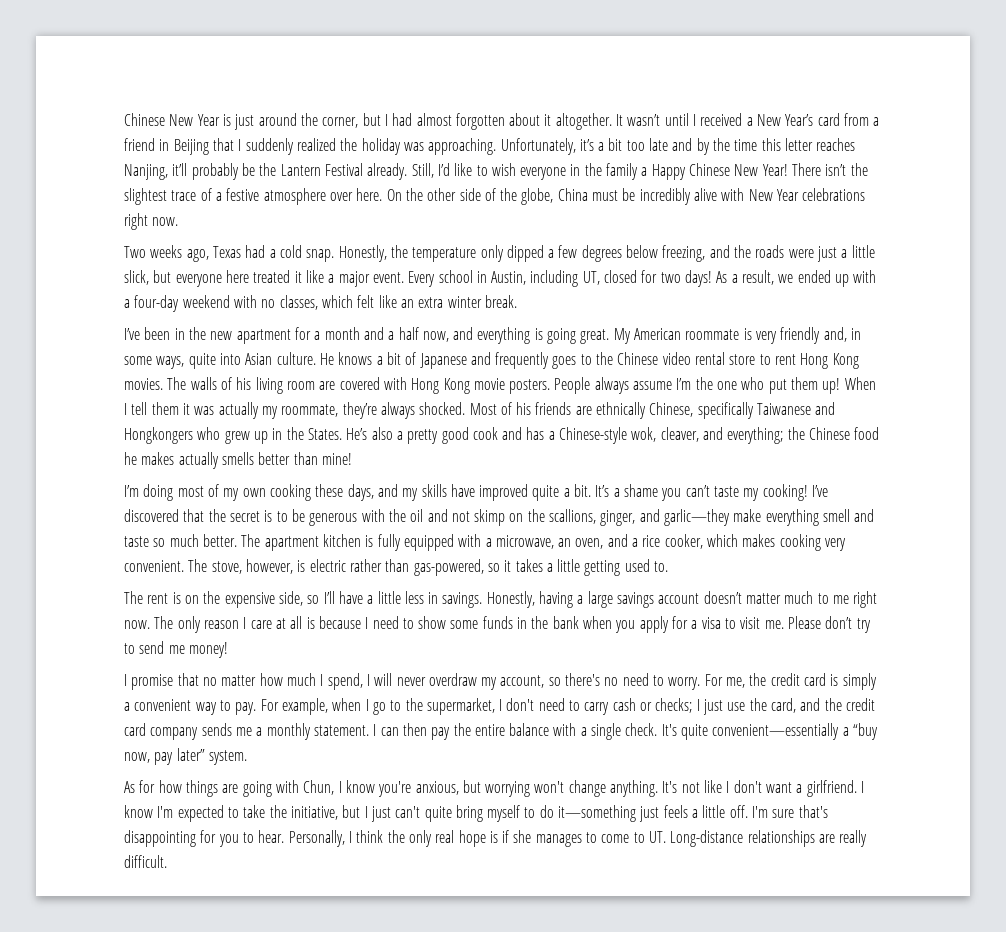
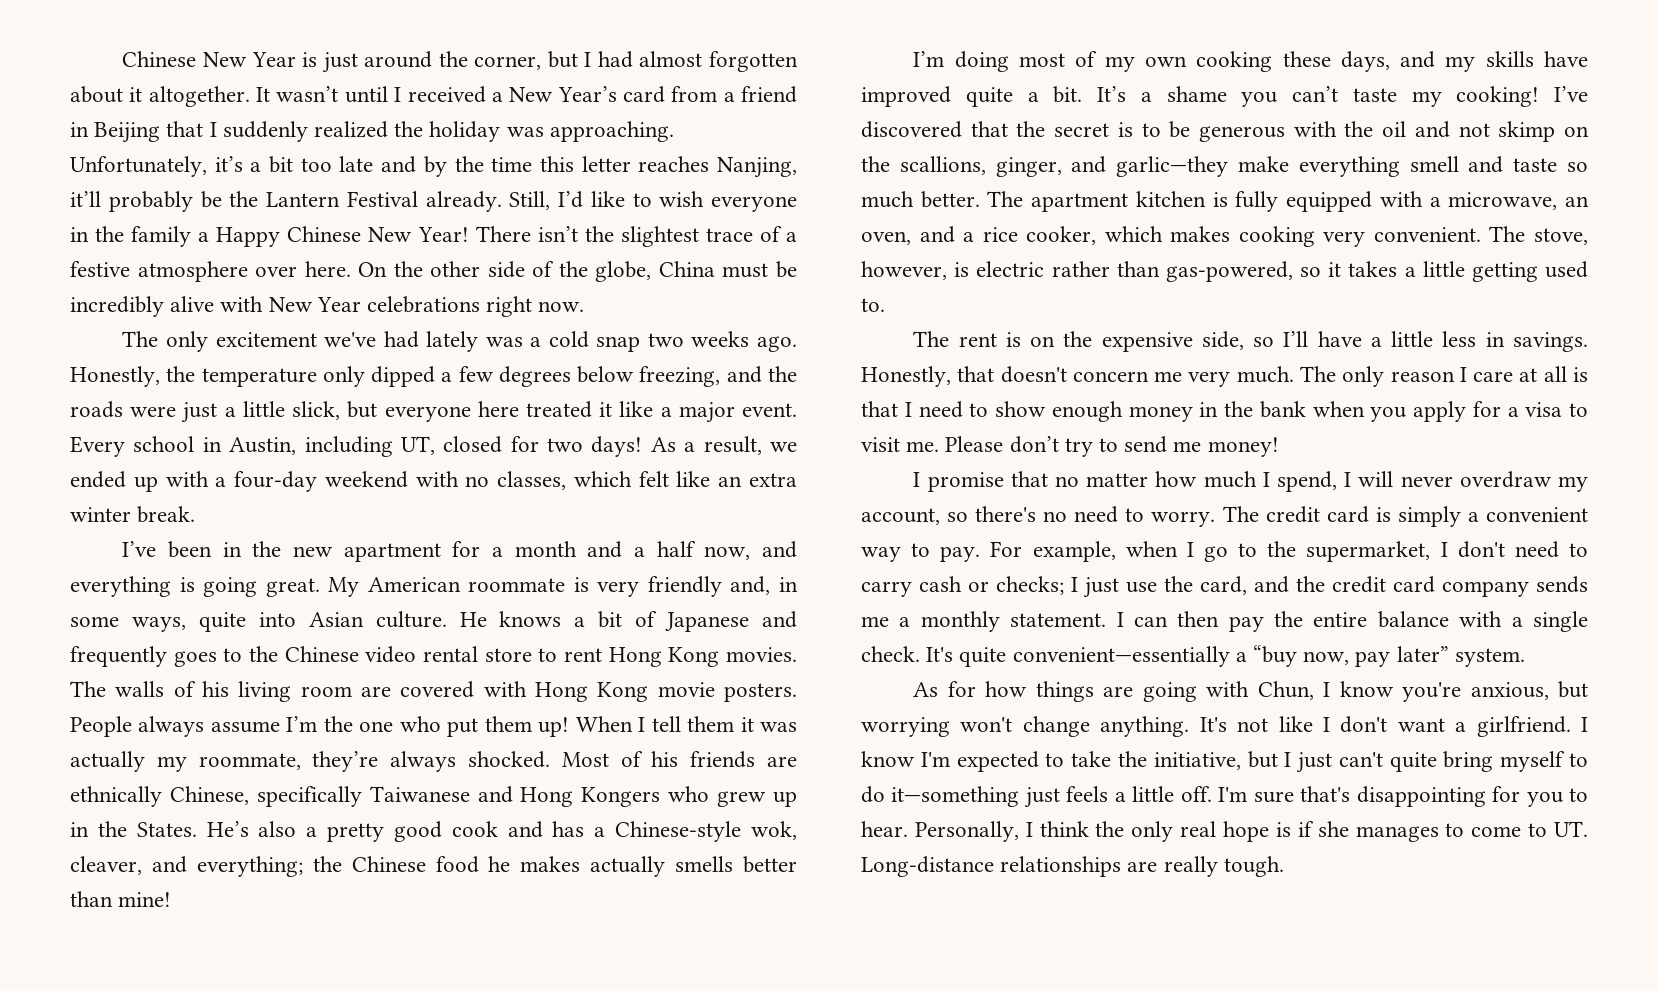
- Two weeks ago, Texas had a cold snap.
+ The only excitement we've had lately was a cold snap two weeks ago.
- Most of his friends are ethnically Chinese, specifically Taiwanese and Hongkongers who grew up in the States.
+ Most of his friends are ethnically Chinese, specifically Taiwanese and Hong Kongers who grew up in the States.
- Honestly, having a large savings account doesn’t matter much to me right now.
+ Honestly, that doesn't concern me very much.
- The only reason I care at all is because I need to show some funds in the bank when you apply for a visa to visit me.
+ The only reason I care at all is that I need to show enough money in the bank when you apply for a visa to visit me.
- For me, the credit card is simply a convenient way to pay.
+ The credit card is simply a convenient way to pay.
- Personally, I think the only real hope is if she manages to come to UT. Long-distance relationships are really difficult.
+ Personally, I think the only real hope is if she manages to come to UT. Long-distance relationships are really tough.

